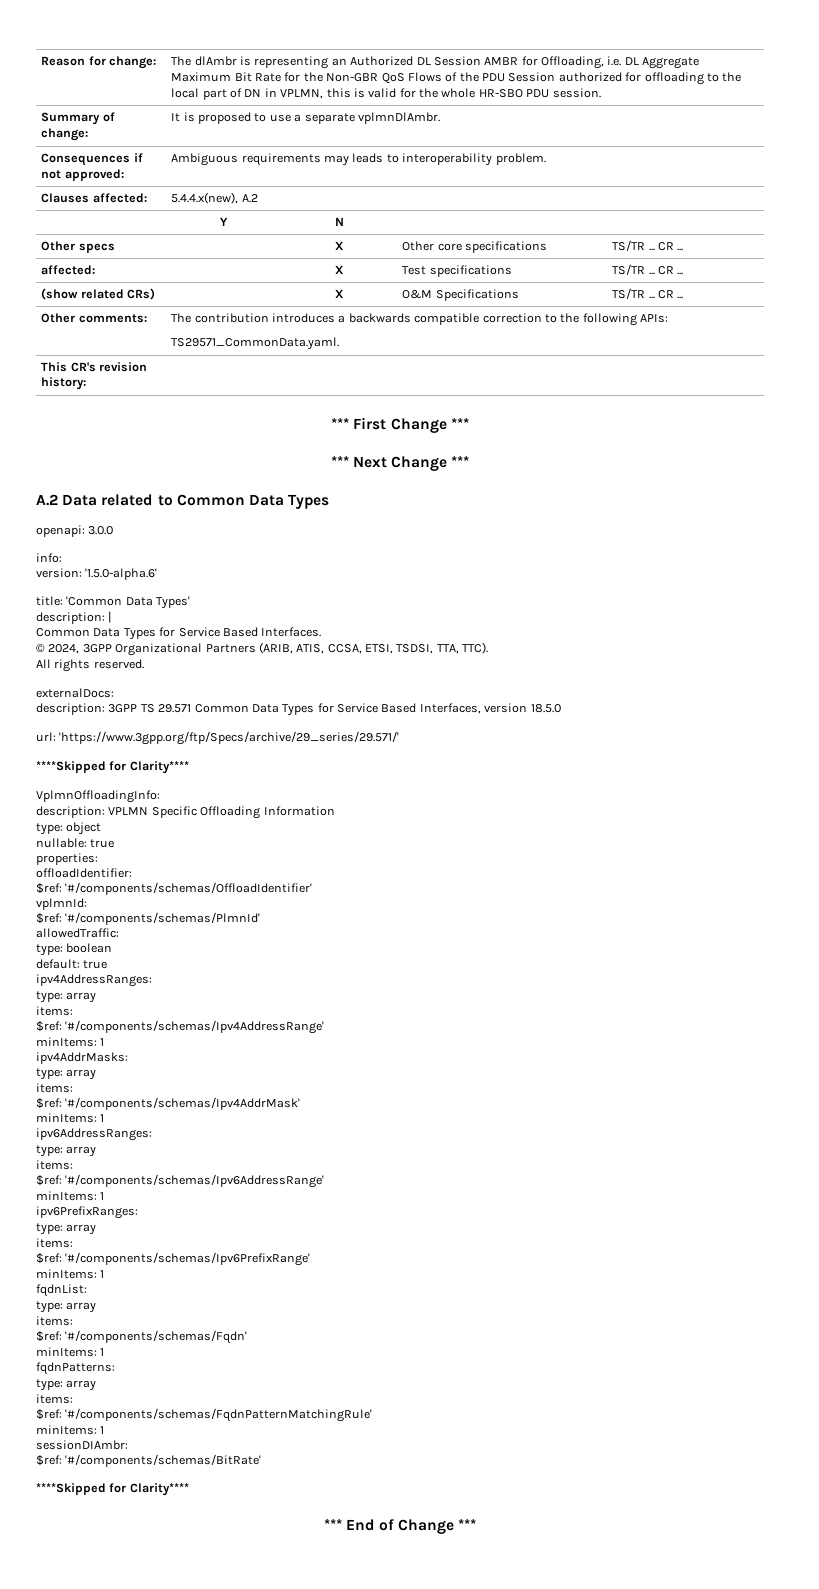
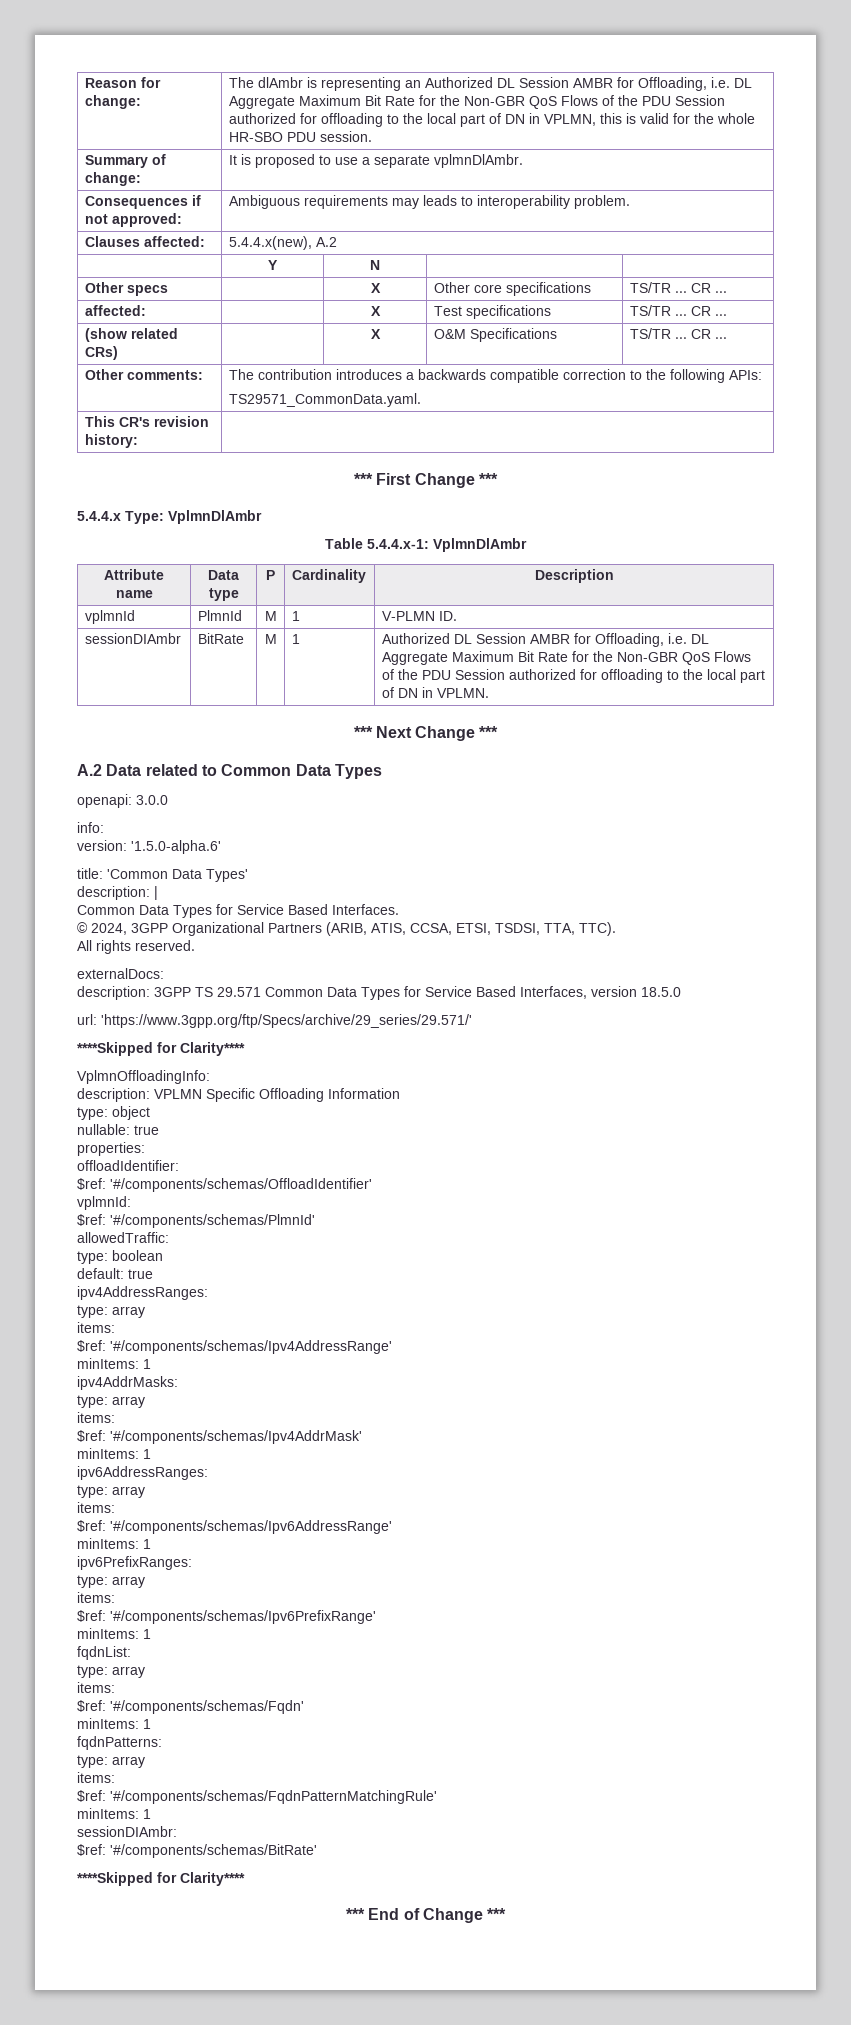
+ 5.4.4.x Type: VplmnDlAmbr
+ Table 5.4.4.x-1: VplmnDlAmbr
+ Attribute name | Data type | P | Cardinality | Description
+ vplmnId | PlmnId | M | 1 | V-PLMN ID.
+ sessionDIAmbr | BitRate | M | 1 | Authorized DL Session AMBR for Offloading, i.e. DL Aggregate Maximum Bit Rate for the Non-GBR QoS Flows of the PDU Session authorized for offloading to the local part of DN in VPLMN.

